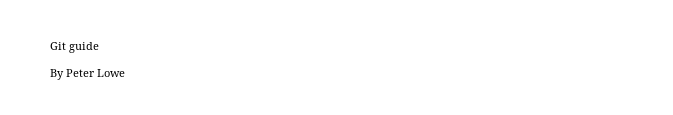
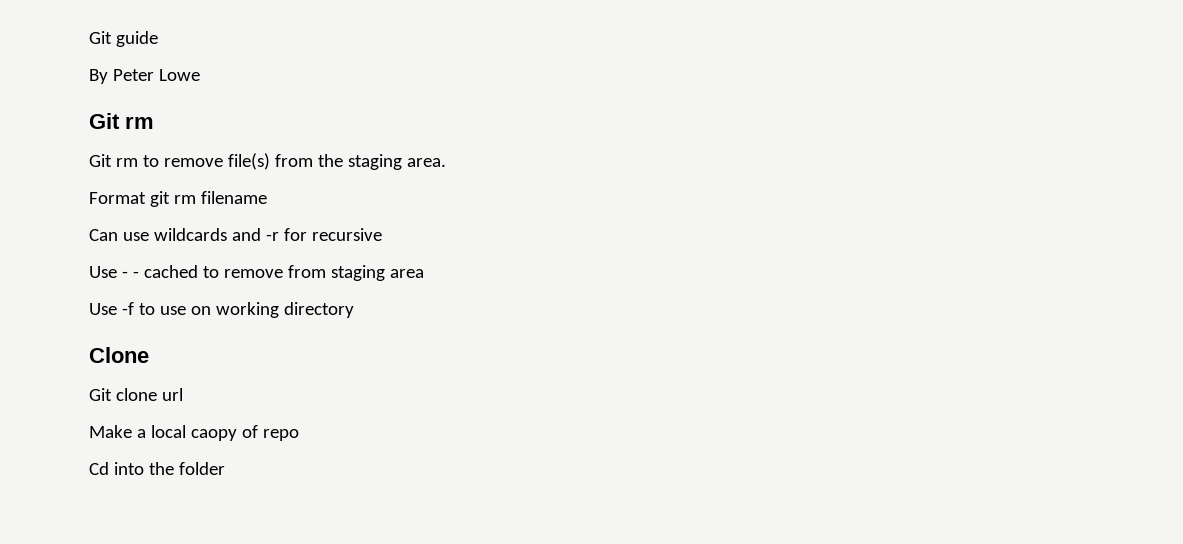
  By Peter Lowe
+ Git rm
+ Git rm to remove file(s) from the staging area.
+ Format git rm filename
+ Can use wildcards and -r for recursive
+ Use - - cached to remove from staging area
+ Use -f to use on working directory
+ Clone
+ Git clone url
+ Make a local caopy of repo
+ Cd into the folder

